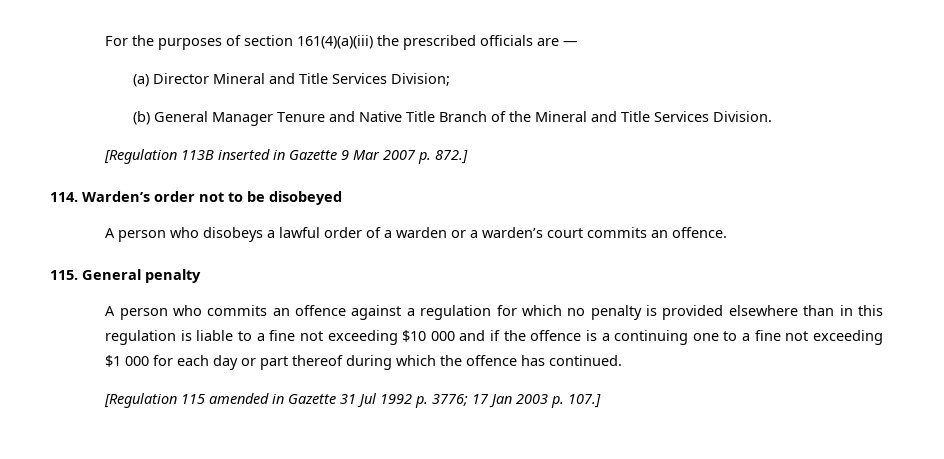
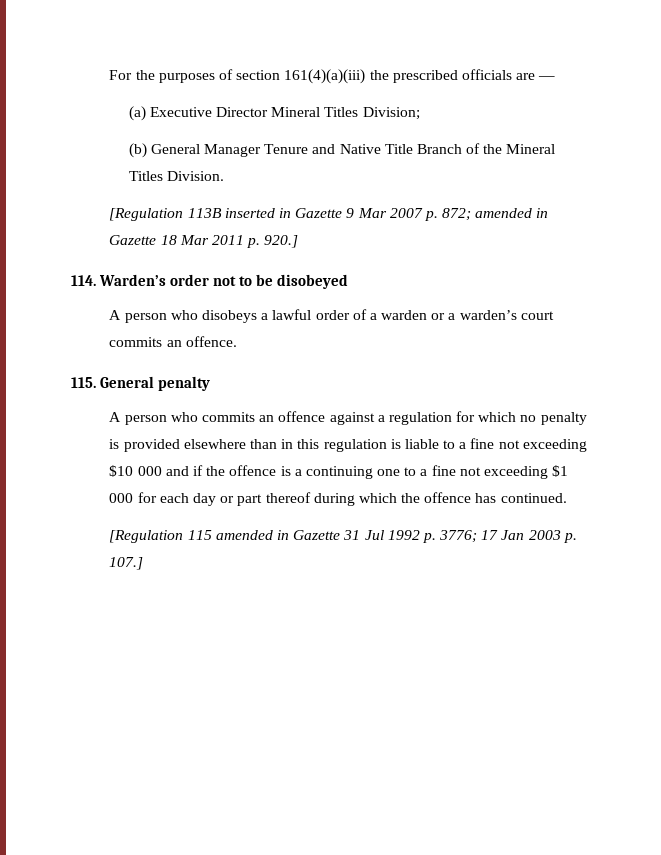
- (a) Director Mineral and Title Services Division;
+ (a) Executive Director Mineral Titles Division;
- (b) General Manager Tenure and Native Title Branch of the Mineral and Title Services Division.
+ (b) General Manager Tenure and Native Title Branch of the Mineral Titles Division.
- [Regulation 113B inserted in Gazette 9 Mar 2007 p. 872.]
+ [Regulation 113B inserted in Gazette 9 Mar 2007 p. 872; amended in Gazette 18 Mar 2011 p. 920.]

